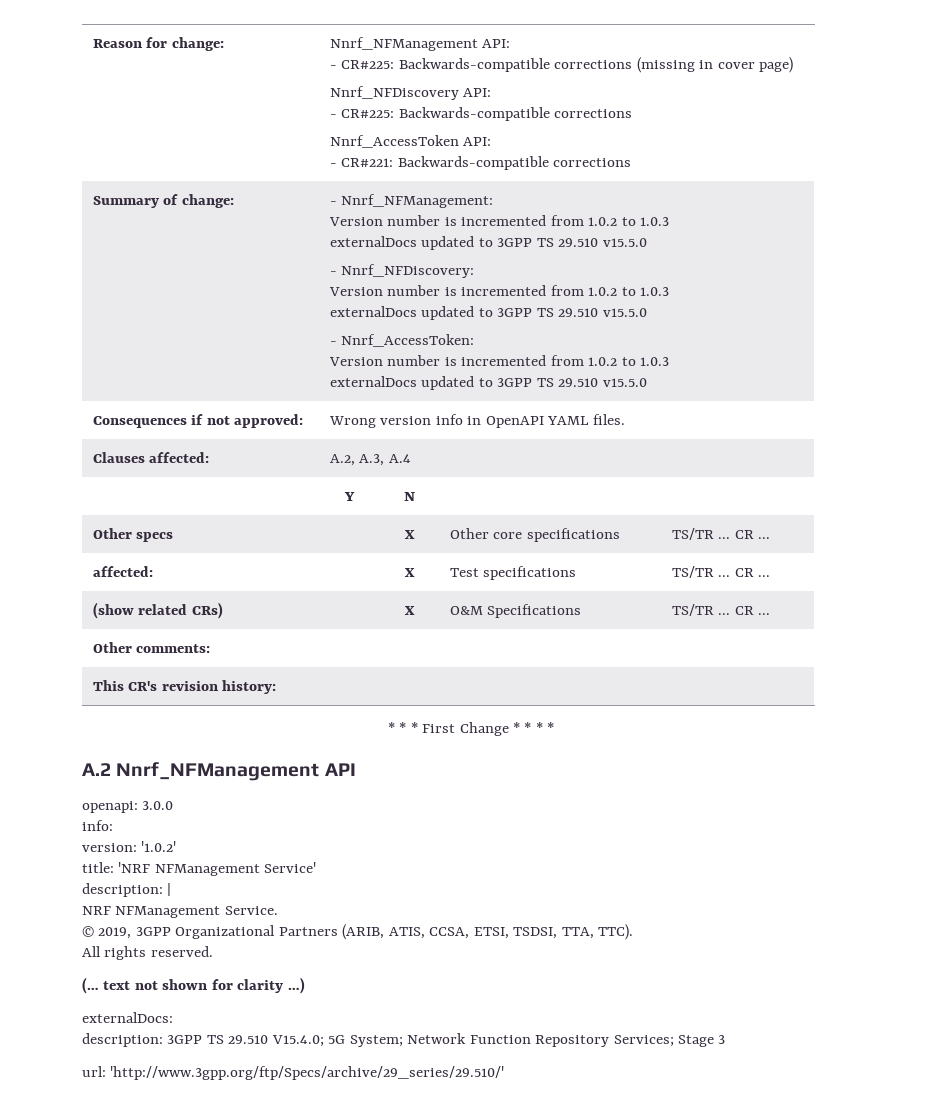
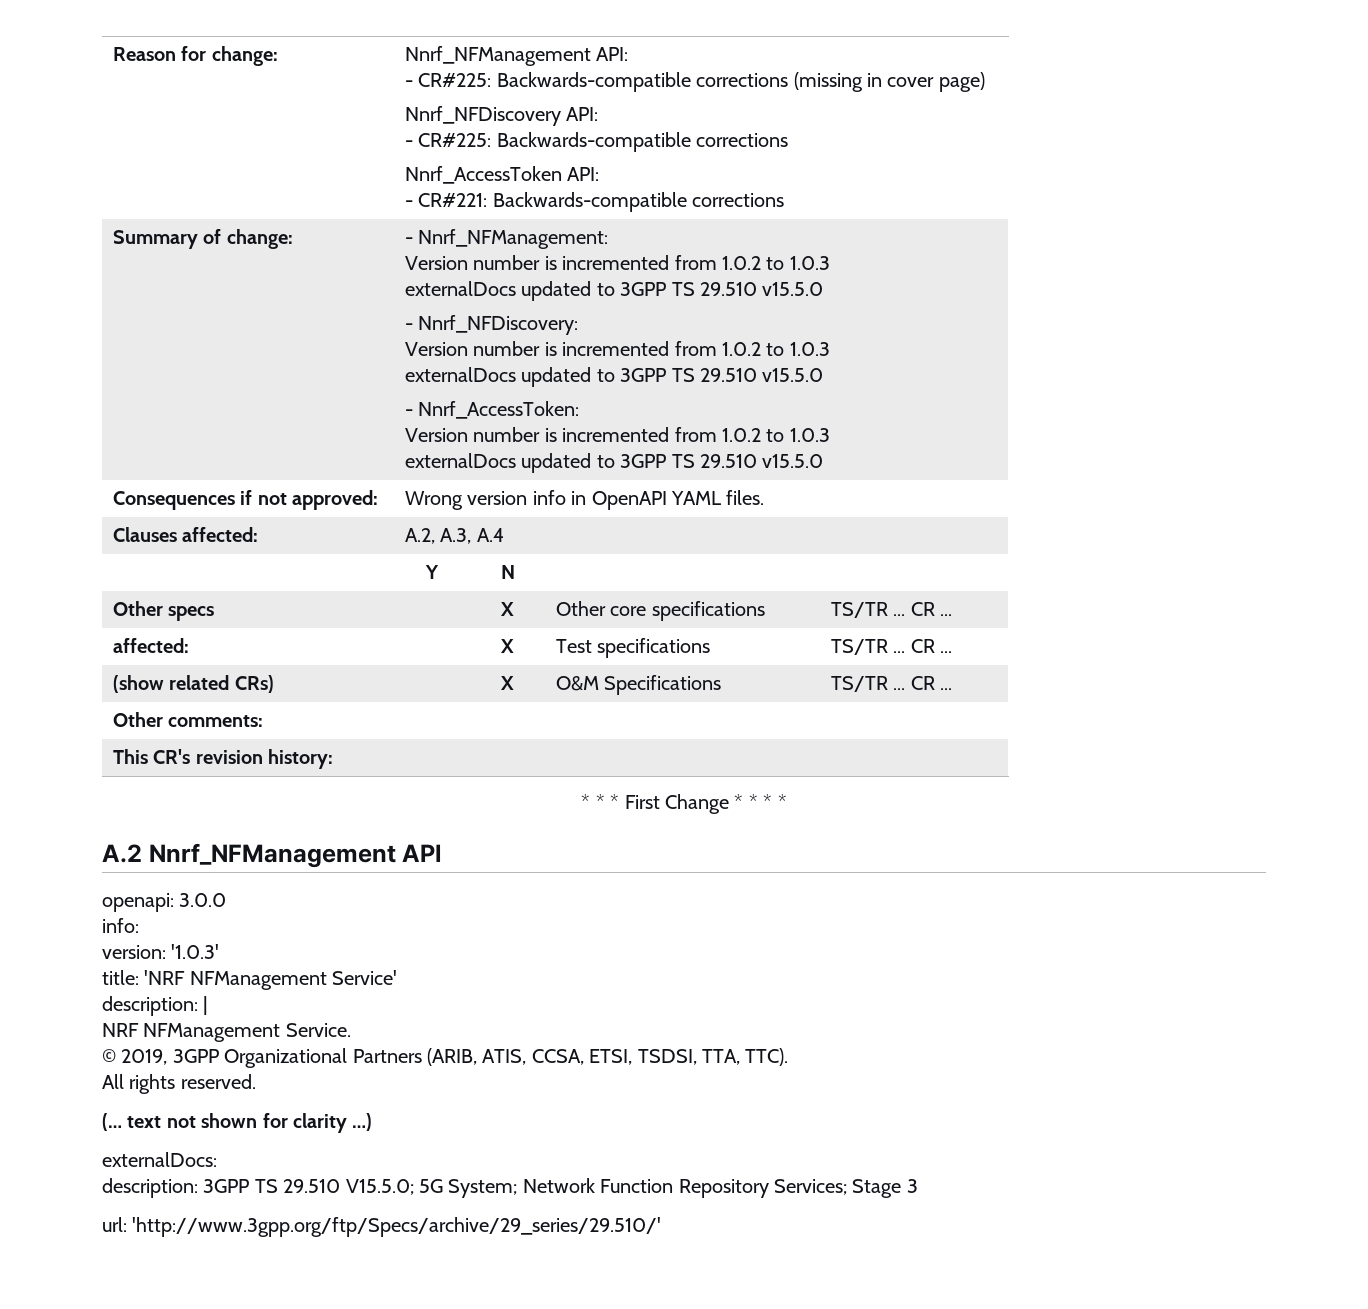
- version: '1.0.2'
+ version: '1.0.3'
- description: 3GPP TS 29.510 V15.4.0; 5G System; Network Function Repository Services; Stage 3
+ description: 3GPP TS 29.510 V15.5.0; 5G System; Network Function Repository Services; Stage 3

